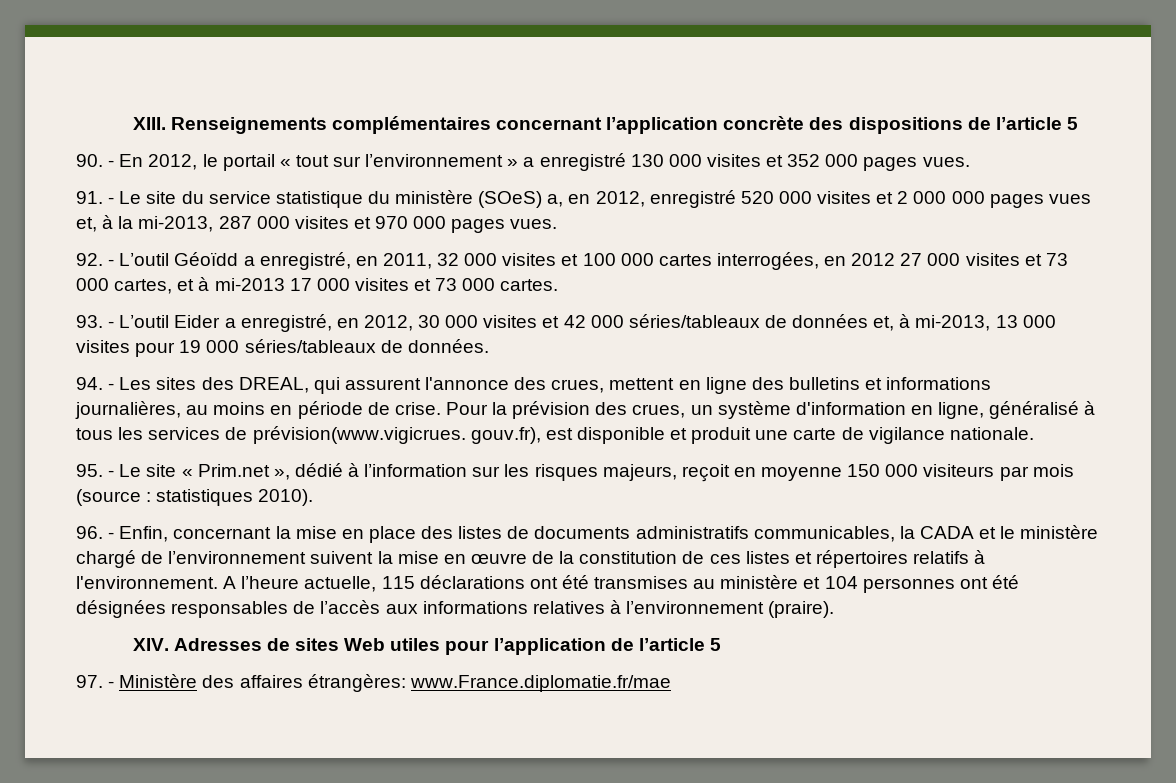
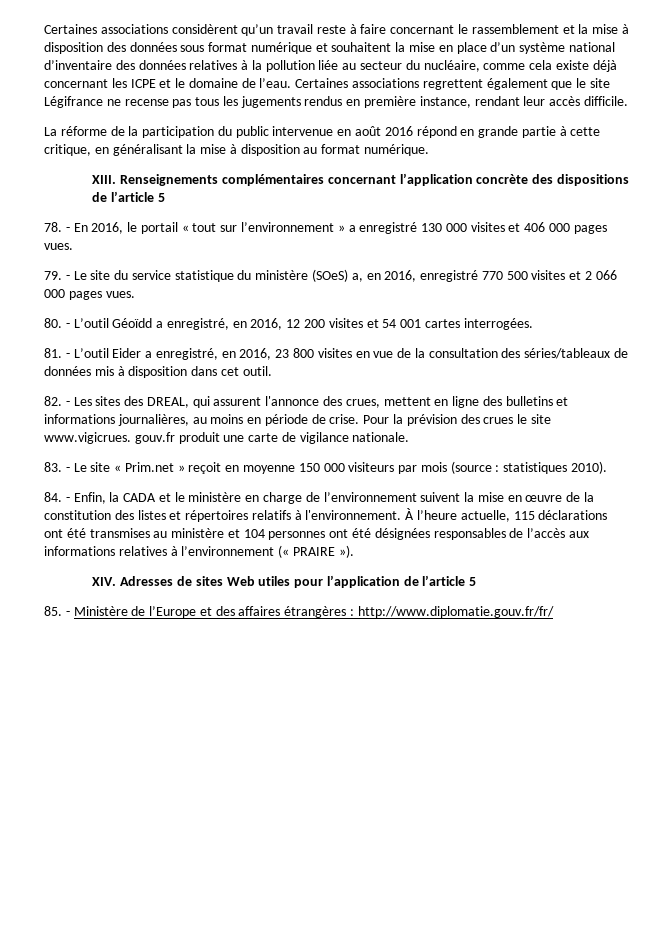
+ Certaines associations considèrent qu’un travail reste à faire concernant le rassemblement et la mise à disposition des données sous format numérique et souhaitent la mise en place d’un système national d’inventaire des données relatives à la pollution liée au secteur du nucléaire, comme cela existe déjà concernant les ICPE et le domaine de l’eau. Certaines associations regrettent également que le site Légifrance ne recense pas tous les jugements rendus en première instance, rendant leur accès difficile.
+ La réforme de la participation du public intervenue en août 2016 répond en grande partie à cette critique, en généralisant la mise à disposition au format numérique.
- 90. - En 2012, le portail « tout sur l’environnement » a enregistré 130 000 visites et 352 000 pages vues.
- 91. - Le site du service statistique du ministère (SOeS) a, en 2012, enregistré 520 000 visites et 2 000 000 pages vues et, à la mi-2013, 287 000 visites et 970 000 pages vues.
- 92. - L’outil Géoïdd a enregistré, en 2011, 32 000 visites et 100 000 cartes interrogées, en 2012 27 000 visites et 73 000 cartes, et à mi-2013 17 000 visites et 73 000 cartes.
- 93. - L’outil Eider a enregistré, en 2012, 30 000 visites et 42 000 séries/tableaux de données et, à mi-2013, 13 000 visites pour 19 000 séries/tableaux de données.
- 94. - Les sites des DREAL, qui assurent l'annonce des crues, mettent en ligne des bulletins et informations journalières, au moins en période de crise.
+ 78. - En 2016, le portail « tout sur l’environnement » a enregistré 130 000 visites et 406 000 pages vues.
+ 79. - Le site du service statistique du ministère (SOeS) a, en 2016, enregistré 770 500 visites et 2 066 000 pages vues.
+ 80. - L’outil Géoïdd a enregistré, en 2016, 12 200 visites et 54 001 cartes interrogées.
+ 81. - L’outil Eider a enregistré, en 2016, 23 800 visites en vue de la consultation des séries/tableaux de données mis à disposition dans cet outil.
+ 82. - Les sites des DREAL, qui assurent l'annonce des crues, mettent en ligne des bulletins et informations journalières, au moins en période de crise.
- Pour la prévision des crues, un système d'information en ligne, généralisé à tous les services de prévision(www.vigicrues. gouv.fr), est disponible et produit une carte de vigilance nationale.
+ Pour la prévision des crues le site www.vigicrues. gouv.fr produit une carte de vigilance nationale.
- 95. - Le site « Prim.net », dédié à l’information sur les risques majeurs, reçoit en moyenne 150 000 visiteurs par mois (source : statistiques 2010).
+ 83. - Le site « Prim.net » reçoit en moyenne 150 000 visiteurs par mois (source : statistiques 2010).
- 96. - Enfin, concernant la mise en place des listes de documents administratifs communicables, la CADA et le ministère chargé de l’environnement suivent la mise en œuvre de la constitution de ces listes et répertoires relatifs à l'environnement.
+ 84. - Enfin, la CADA et le ministère en charge de l’environnement suivent la mise en œuvre de la constitution des listes et répertoires relatifs à l'environnement.
- A l’heure actuelle, 115 déclarations ont été transmises au ministère et 104 personnes ont été désignées responsables de l’accès aux informations relatives à l’environnement (praire).
+ À l’heure actuelle, 115 déclarations ont été transmises au ministère et 104 personnes ont été désignées responsables de l’accès aux informations relatives à l’environnement (« PRAIRE »).
- 97. - Ministère des affaires étrangères: www.France.diplomatie.fr/mae
+ 85. - Ministère de l’Europe et des affaires étrangères : http://www.diplomatie.gouv.fr/fr/

